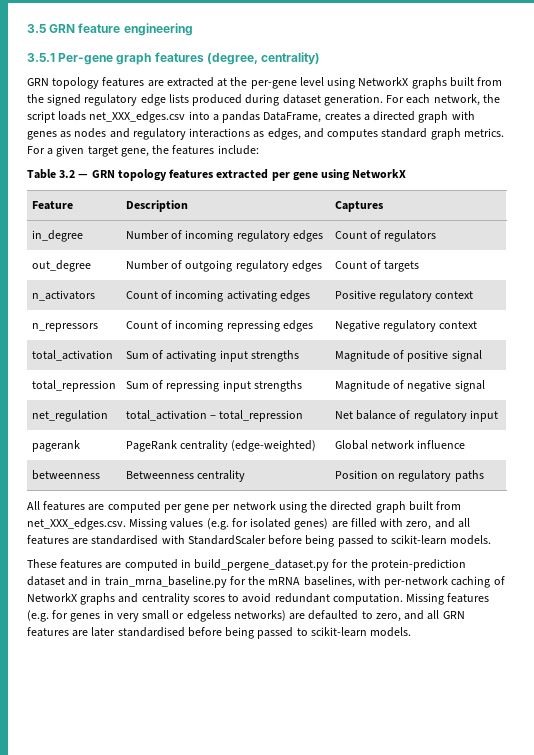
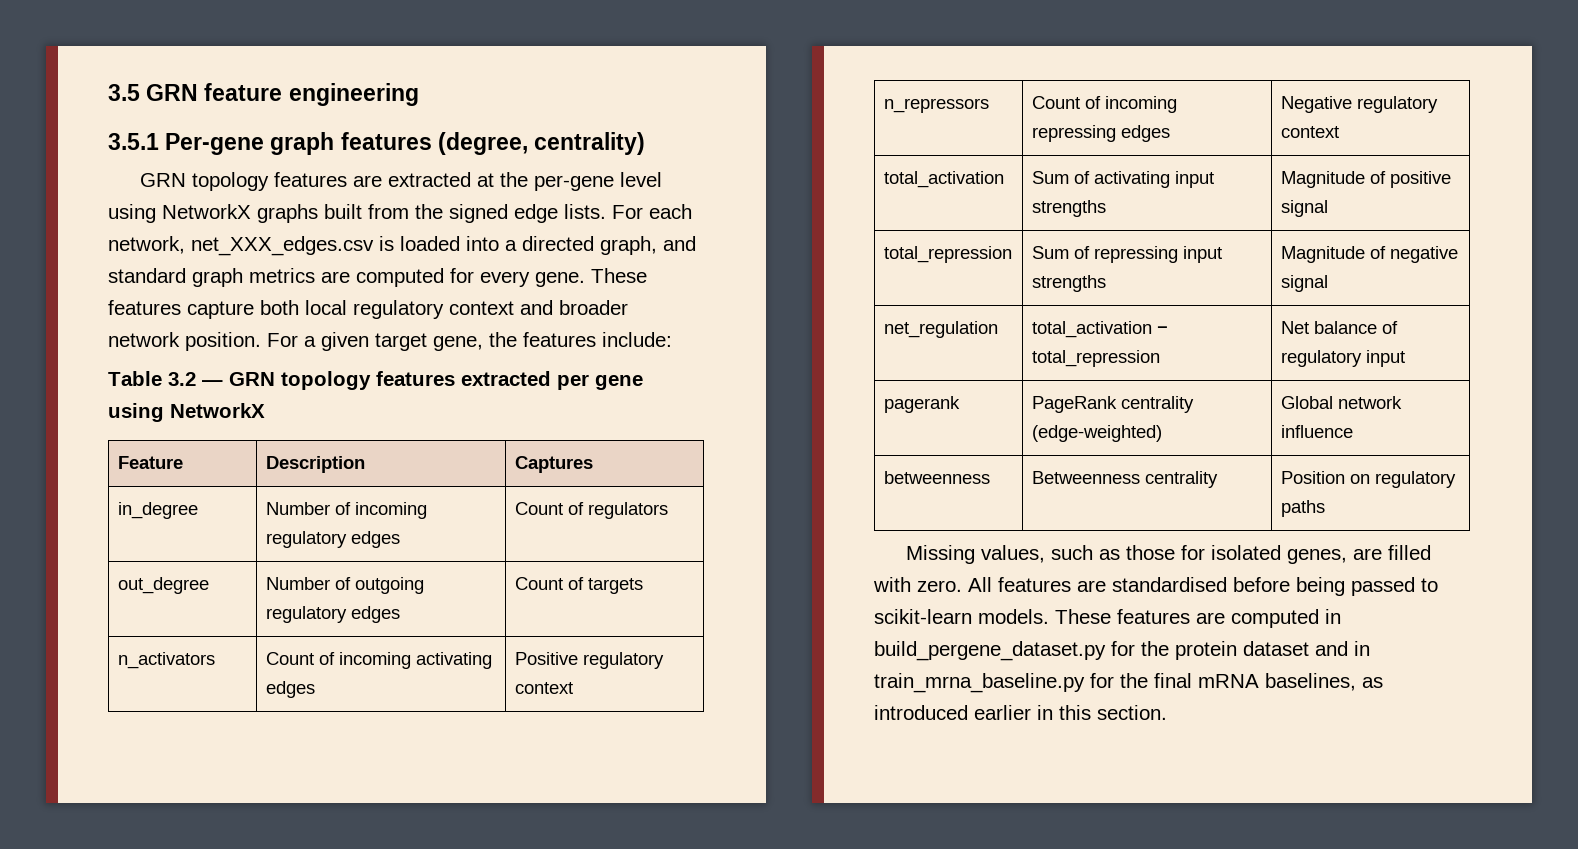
- GRN topology features are extracted at the per-gene level using NetworkX graphs built from the signed regulatory edge lists produced during dataset generation. For each network, the script loads net_XXX_edges.csv into a pandas DataFrame, creates a directed graph with genes as nodes and regulatory interactions as edges, and computes standard graph metrics.
+ GRN topology features are extracted at the per-gene level using NetworkX graphs built from the signed edge lists. For each network, net_XXX_edges.csv is loaded into a directed graph, and standard graph metrics are computed for every gene. These features capture both local regulatory context and broader network position.
- All features are computed per gene per network using the directed graph built from net_XXX_edges.csv. Missing values (e.g. for isolated genes) are filled with zero, and all features are standardised with StandardScaler before being passed to scikit-learn models.
- These features are computed in build_pergene_dataset.py for the protein-prediction dataset and in train_mrna_baseline.py for the mRNA baselines, with per-network caching of NetworkX graphs and centrality scores to avoid redundant computation. Missing features (e.g. for genes in very small or edgeless networks) are defaulted to zero, and all GRN features are later standardised before being passed to scikit-learn models.
+ Missing values, such as those for isolated genes, are filled with zero. All features are standardised before being passed to scikit-learn models. These features are computed in build_pergene_dataset.py for the protein dataset and in train_mrna_baseline.py for the final mRNA baselines, as introduced earlier in this section.

